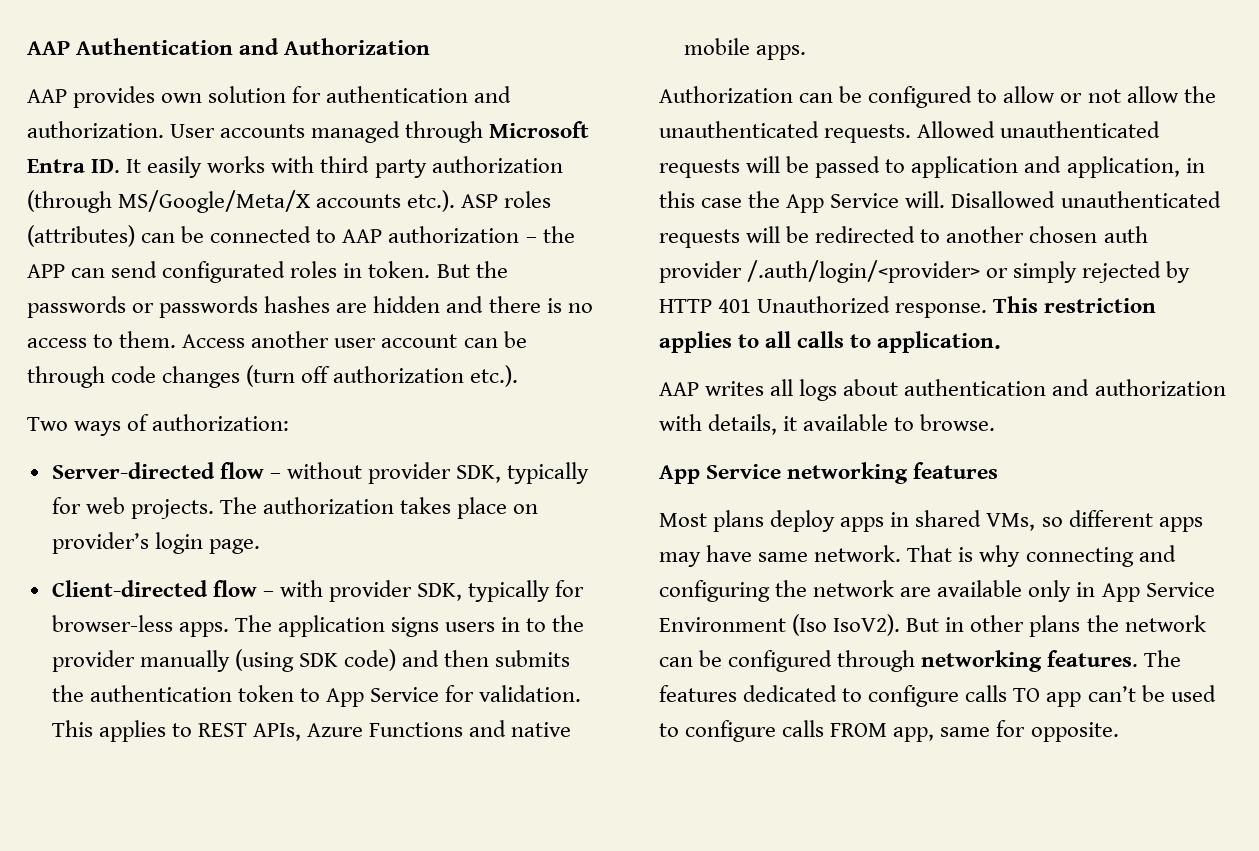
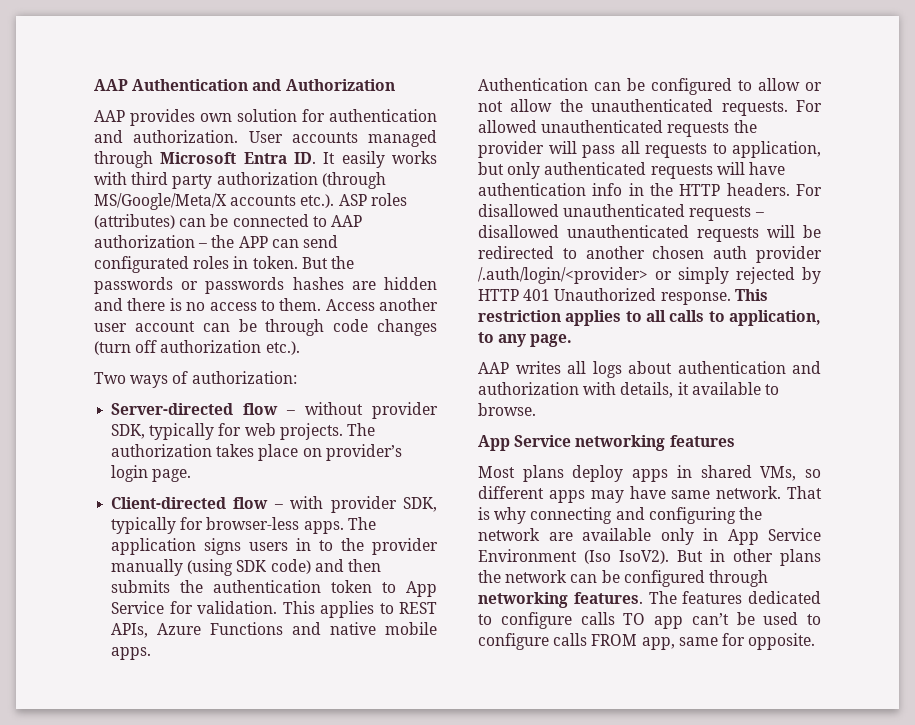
- Authorization can be configured to allow or not allow the unauthenticated requests.
+ Authentication can be configured to allow or not allow the unauthenticated requests.
- Allowed unauthenticated requests will be passed to application and application, in this case the App Service will. Disallowed unauthenticated requests will be redirected to another chosen auth provider /.auth/login/<provider> or simply rejected by HTTP 401 Unauthorized response.
+ For allowed unauthenticated requests the provider will pass all requests to application, but only authenticated requests will have authentication info in the HTTP headers. For disallowed unauthenticated requests – disallowed unauthenticated requests will be redirected to another chosen auth provider /.auth/login/<provider> or simply rejected by HTTP 401 Unauthorized response.
- This restriction applies to all calls to application.
+ This restriction applies to all calls to application, to any page.

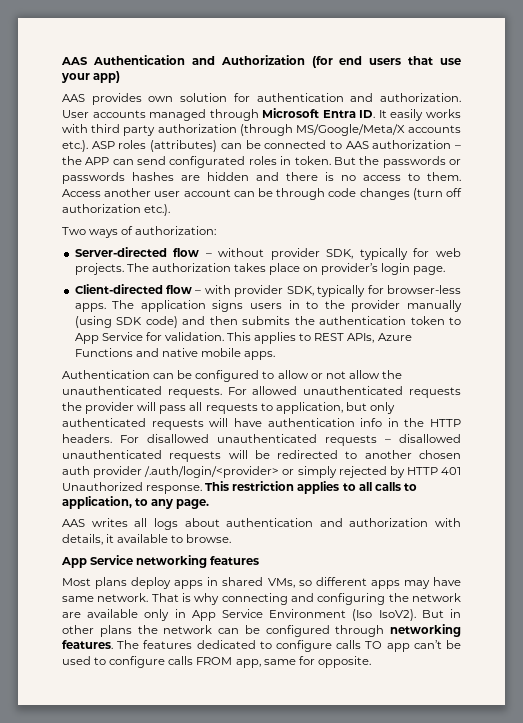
- AAP Authentication and Authorization
- AAP provides own solution for authentication and authorization.
+ AAS Authentication and Authorization (for end users that use your app)
+ AAS provides own solution for authentication and authorization.
- User accounts managed through Microsoft Entra ID. It easily works with third party authorization (through MS/Google/Meta/X accounts etc.). ASP roles (attributes) can be connected to AAP authorization – the APP can send configurated roles in token.
+ User accounts managed through Microsoft Entra ID. It easily works with third party authorization (through MS/Google/Meta/X accounts etc.). ASP roles (attributes) can be connected to AAS authorization – the APP can send configurated roles in token.
- AAP writes all logs about authentication and authorization with details, it available to browse.
+ AAS writes all logs about authentication and authorization with details, it available to browse.

